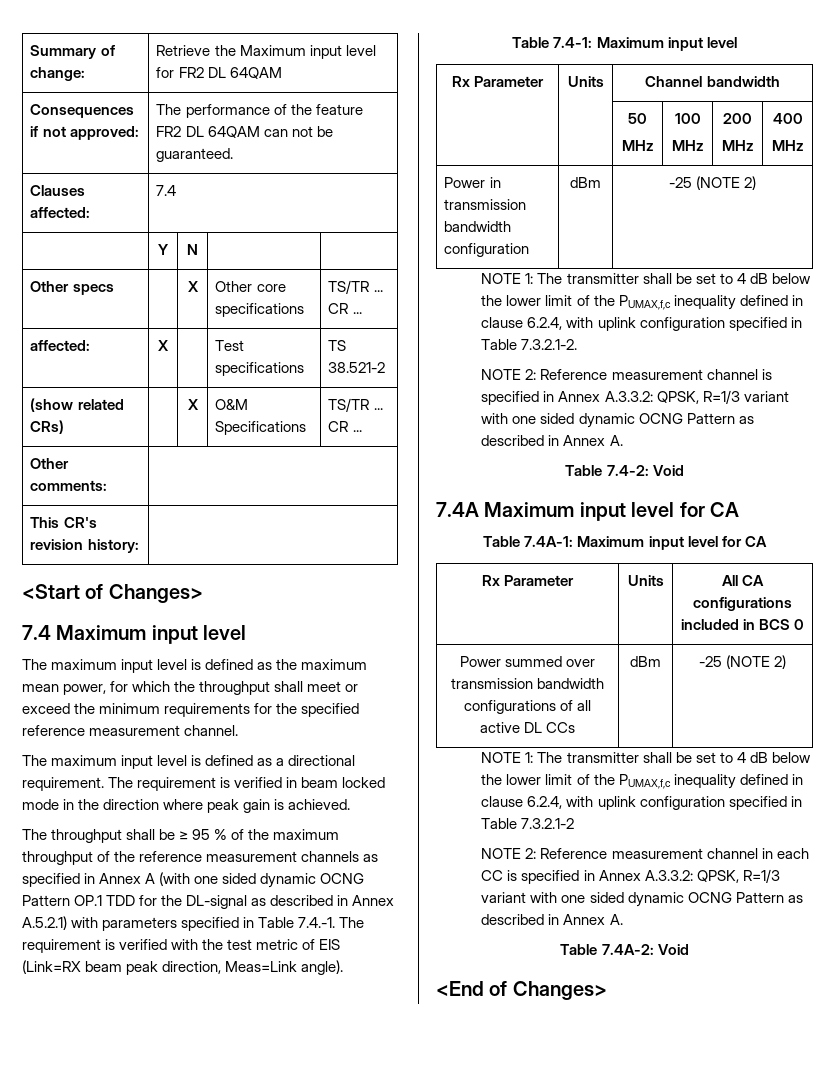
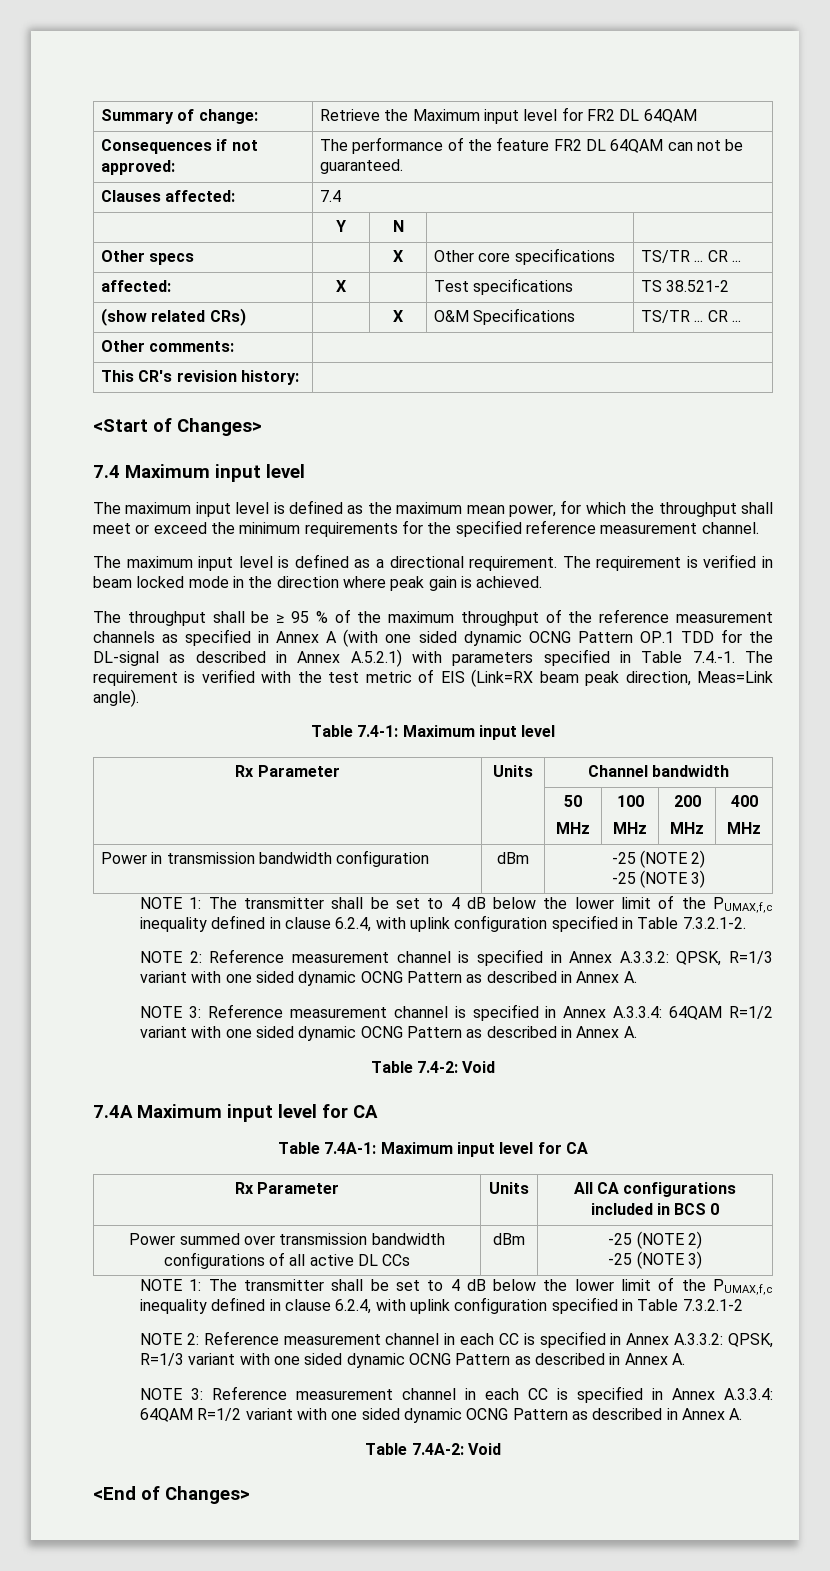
  Power in transmission bandwidth configuration | dBm | -25 (NOTE 2)
+ -25 (NOTE 3)
+ NOTE 3: Reference measurement channel is specified in Annex A.3.3.4: 64QAM R=1/2 variant with one sided dynamic OCNG Pattern as described in Annex A.
  Power summed over transmission bandwidth configurations of all active DL CCs | dBm | -25 (NOTE 2)
+ -25 (NOTE 3)
+ NOTE 3: Reference measurement channel in each CC is specified in Annex A.3.3.4: 64QAM R=1/2 variant with one sided dynamic OCNG Pattern as described in Annex A.

